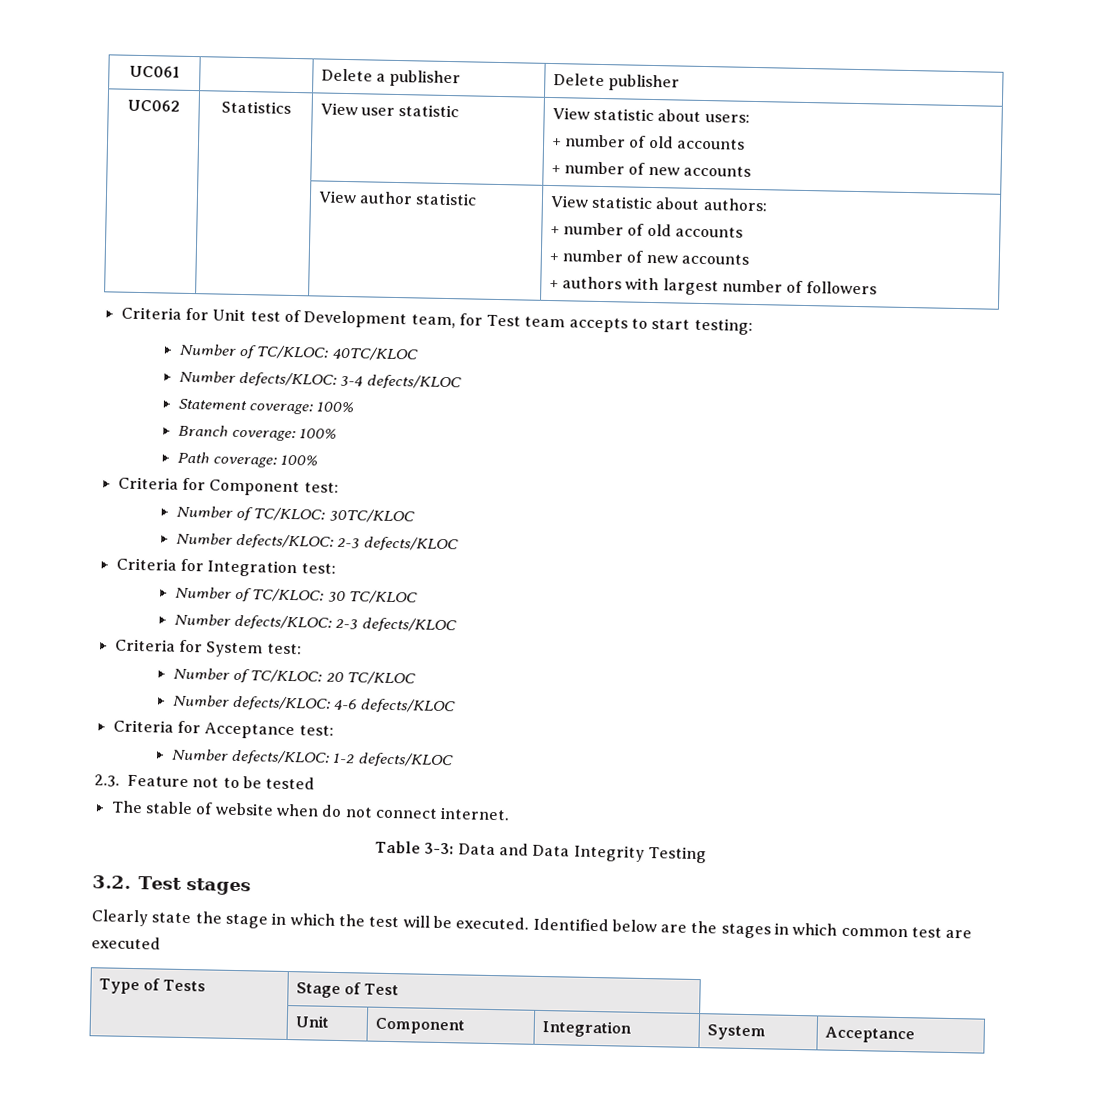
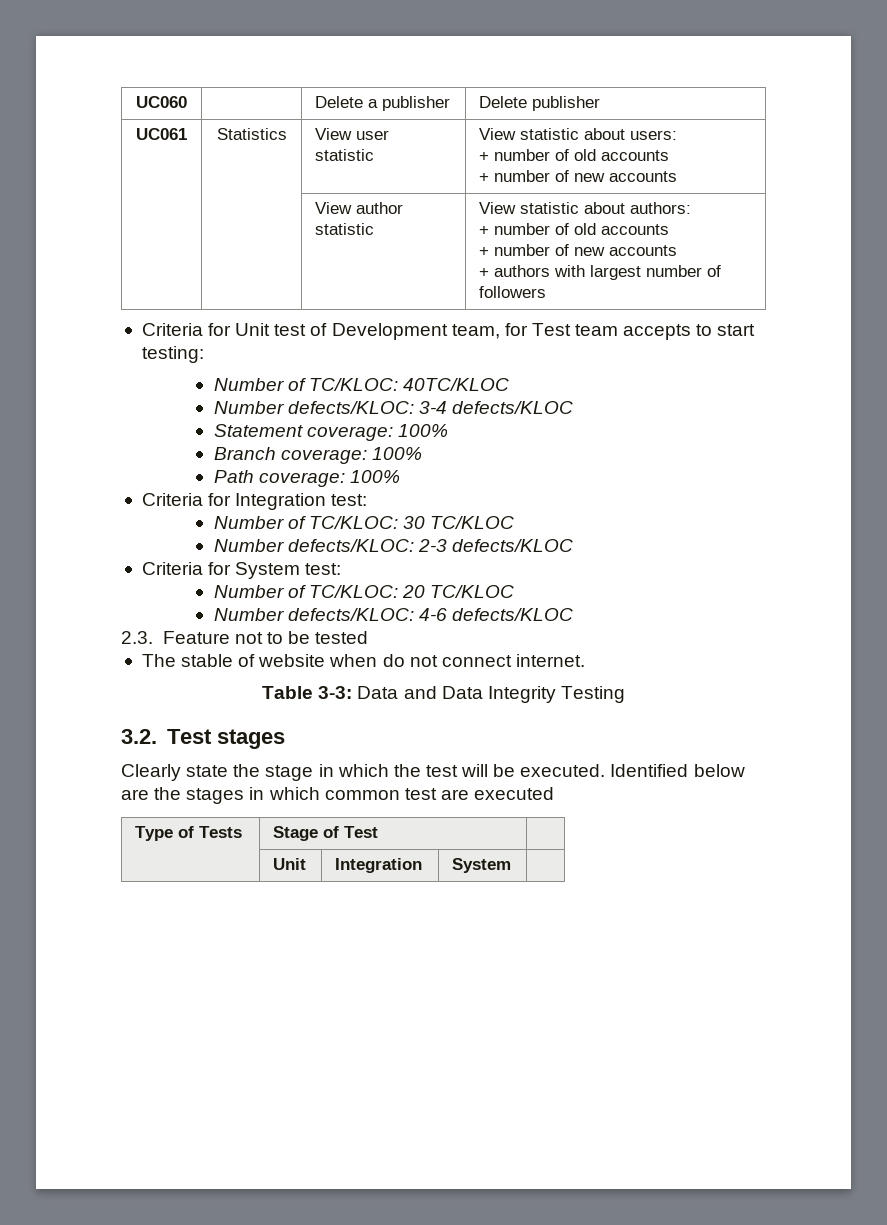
- UC061 | | Delete a publisher | Delete publisher
+ UC060 | | Delete a publisher | Delete publisher
- UC062 | Statistics | View user statistic | View statistic about users:
+ UC061 | Statistics | View user statistic | View statistic about users:
- Criteria for Component test:
- Number of TC/KLOC: 30TC/KLOC
- Number defects/KLOC: 2-3 defects/KLOC
- Criteria for Acceptance test:
- Number defects/KLOC: 1-2 defects/KLOC
- Type of Tests | Stage of Test
- | Unit | Component | Integration | System | Acceptance
+ Type of Tests | Stage of Test |
+ | Unit | Integration | System |

